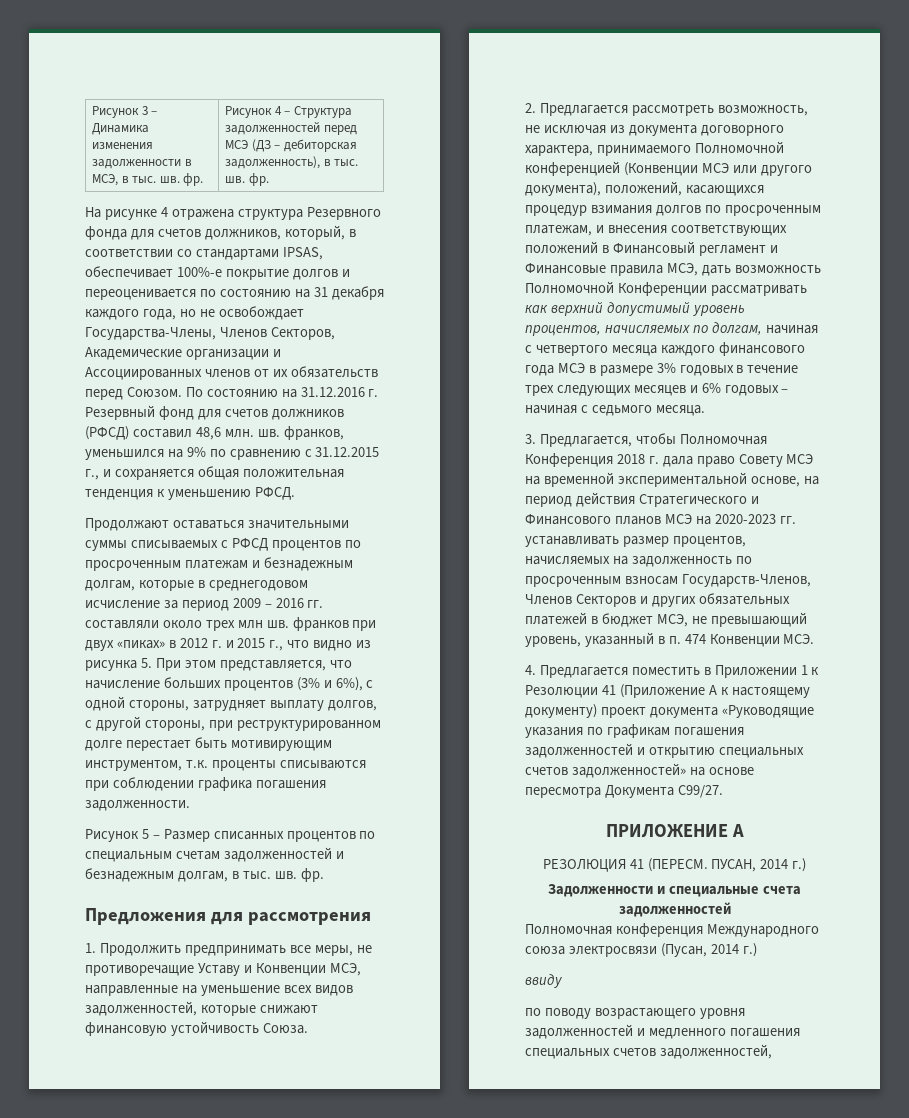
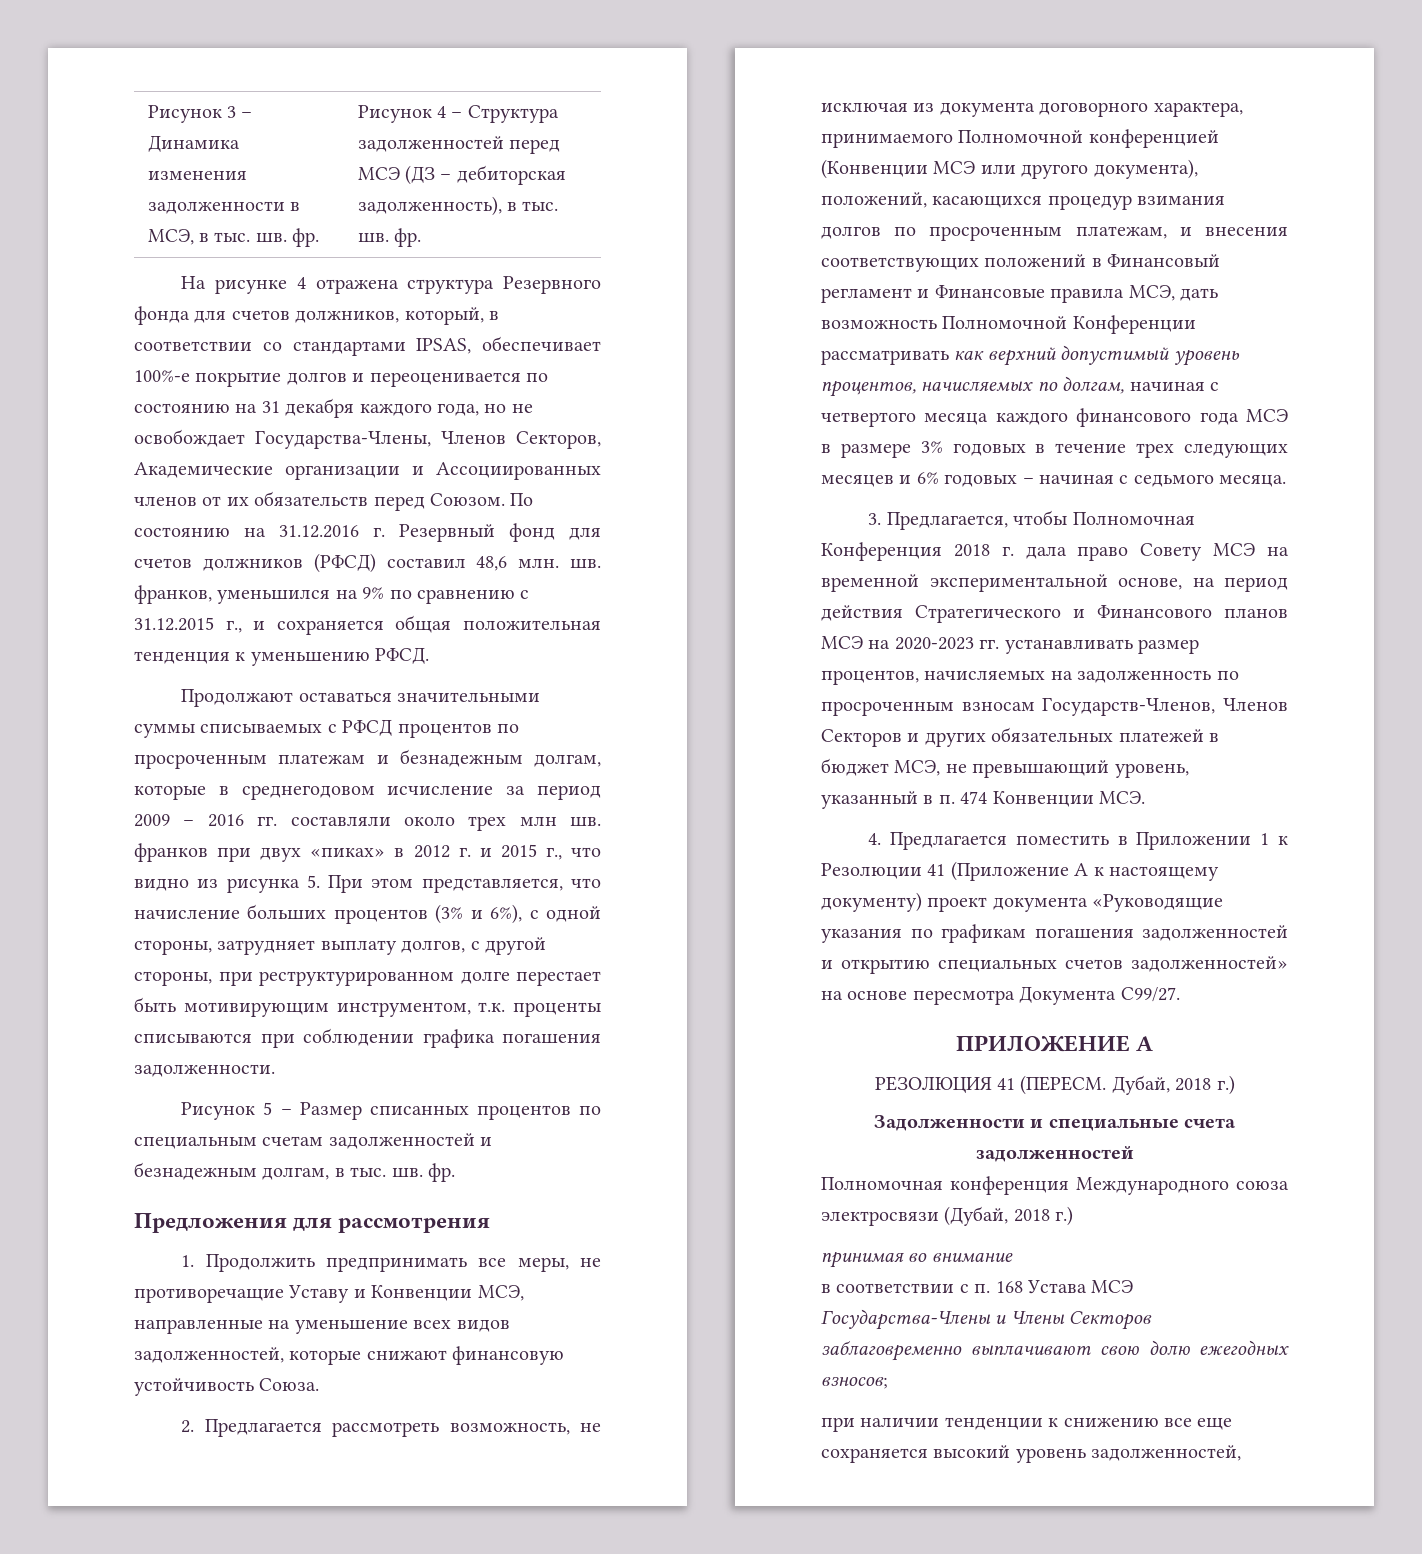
- ПУСАН, 2014 г.)
+ Дубай, 2018 г.)
- Полномочная конференция Международного союза электросвязи (Пусан, 2014 г.)
- ввиду
- по поводу возрастающего уровня задолженностей и медленного погашения специальных счетов задолженностей,
+ Полномочная конференция Международного союза электросвязи (Дубай, 2018 г.)
+ принимая во внимание
+ в соответствии с п. 168 Устава МСЭ Государства-Члены и Члены Секторов заблаговременно выплачивают свою долю ежегодных взносов;
+ при наличии тенденции к снижению все еще сохраняется высокий уровень задолженностей,

